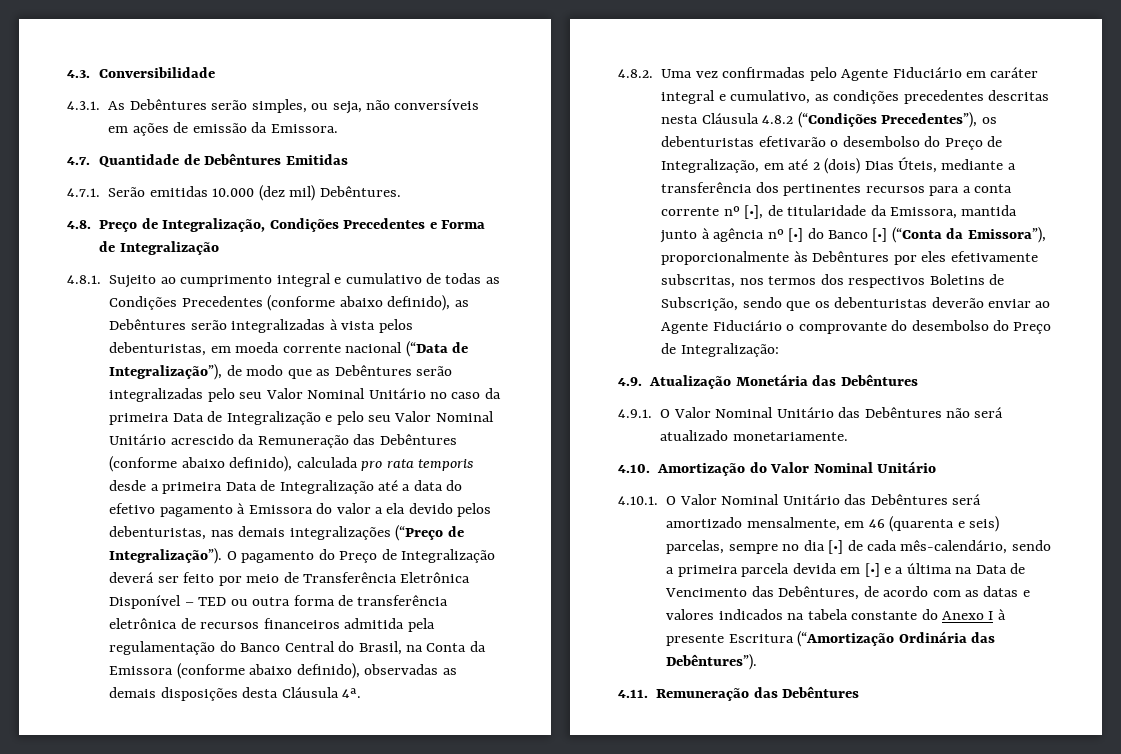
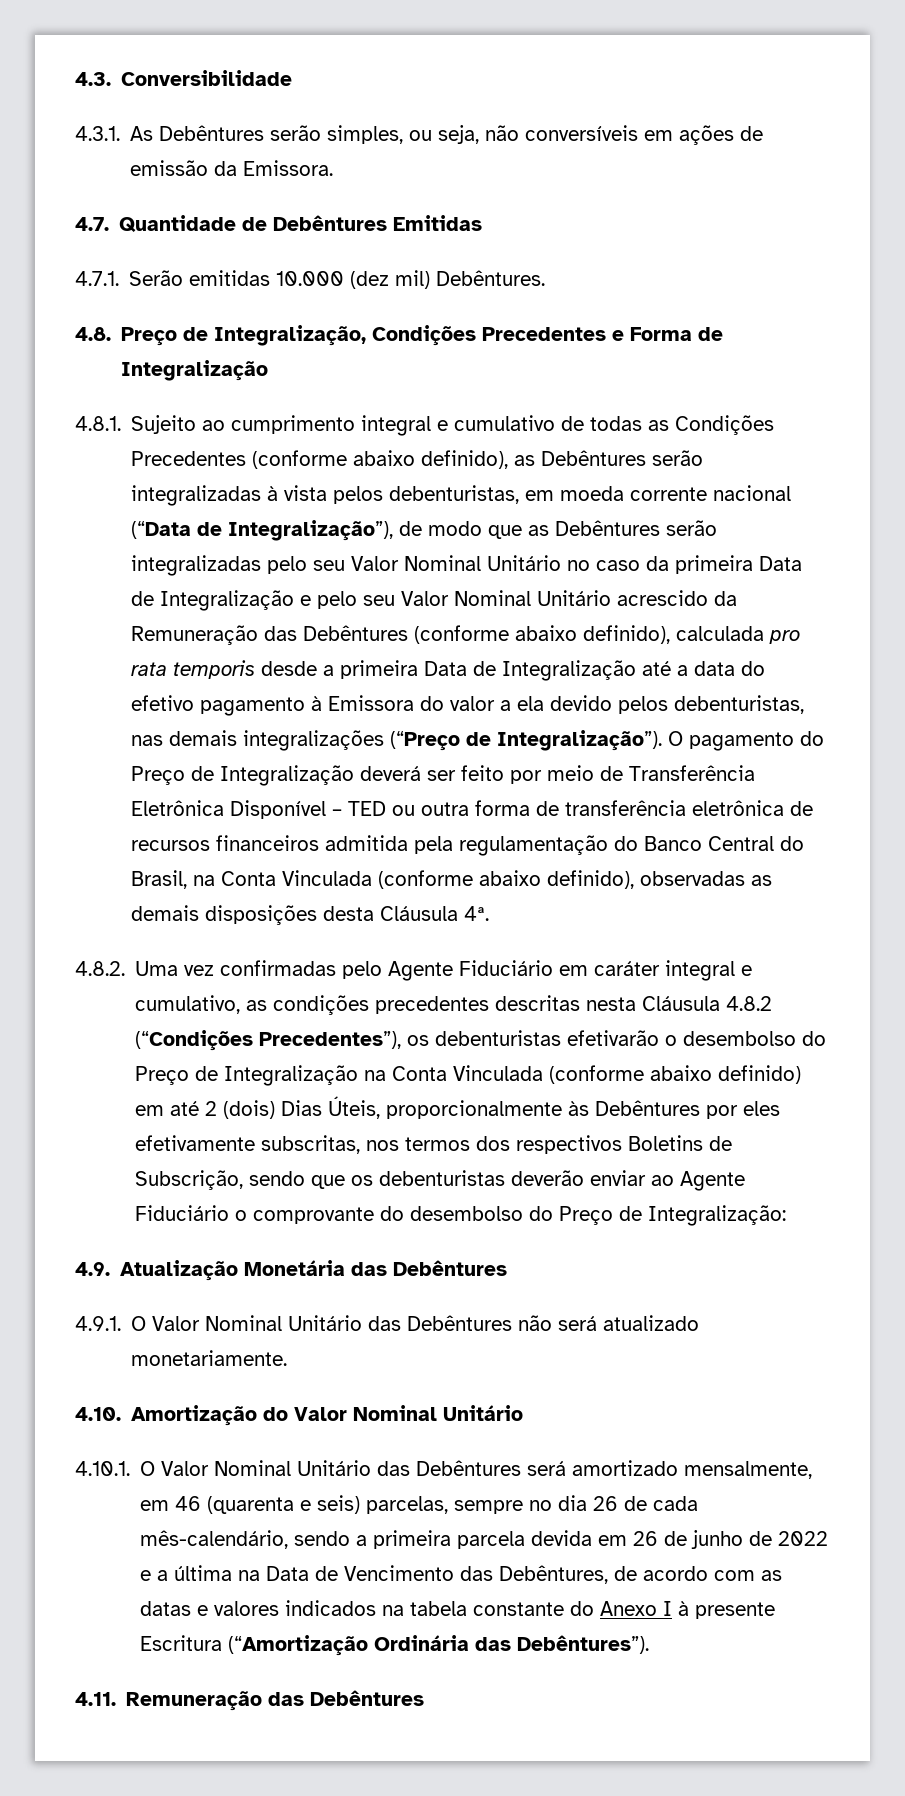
- O pagamento do Preço de Integralização deverá ser feito por meio de Transferência Eletrônica Disponível – TED ou outra forma de transferência eletrônica de recursos financeiros admitida pela regulamentação do Banco Central do Brasil, na Conta da Emissora (conforme abaixo definido), observadas as demais disposições desta Cláusula 4ª.
+ O pagamento do Preço de Integralização deverá ser feito por meio de Transferência Eletrônica Disponível – TED ou outra forma de transferência eletrônica de recursos financeiros admitida pela regulamentação do Banco Central do Brasil, na Conta Vinculada (conforme abaixo definido), observadas as demais disposições desta Cláusula 4ª.
- 4.8.2. Uma vez confirmadas pelo Agente Fiduciário em caráter integral e cumulativo, as condições precedentes descritas nesta Cláusula 4.8.2 (“Condições Precedentes”), os debenturistas efetivarão o desembolso do Preço de Integralização, em até 2 (dois) Dias Úteis, mediante a transferência dos pertinentes recursos para a conta corrente nº [•], de titularidade da Emissora, mantida junto à agência nº [•] do Banco [•] (“Conta da Emissora”), proporcionalmente às Debêntures por eles efetivamente subscritas, nos termos dos respectivos Boletins de Subscrição, sendo que os debenturistas deverão enviar ao Agente Fiduciário o comprovante do desembolso do Preço de Integralização:
+ 4.8.2. Uma vez confirmadas pelo Agente Fiduciário em caráter integral e cumulativo, as condições precedentes descritas nesta Cláusula 4.8.2 (“Condições Precedentes”), os debenturistas efetivarão o desembolso do Preço de Integralização na Conta Vinculada (conforme abaixo definido) em até 2 (dois) Dias Úteis, proporcionalmente às Debêntures por eles efetivamente subscritas, nos termos dos respectivos Boletins de Subscrição, sendo que os debenturistas deverão enviar ao Agente Fiduciário o comprovante do desembolso do Preço de Integralização:
- 4.10.1. O Valor Nominal Unitário das Debêntures será amortizado mensalmente, em 46 (quarenta e seis) parcelas, sempre no dia [•] de cada mês-calendário, sendo a primeira parcela devida em [•] e a última na Data de Vencimento das Debêntures, de acordo com as datas e valores indicados na tabela constante do Anexo I à presente Escritura (“Amortização Ordinária das Debêntures”).
+ 4.10.1. O Valor Nominal Unitário das Debêntures será amortizado mensalmente, em 46 (quarenta e seis) parcelas, sempre no dia 26 de cada mês-calendário, sendo a primeira parcela devida em 26 de junho de 2022 e a última na Data de Vencimento das Debêntures, de acordo com as datas e valores indicados na tabela constante do Anexo I à presente Escritura (“Amortização Ordinária das Debêntures”).

